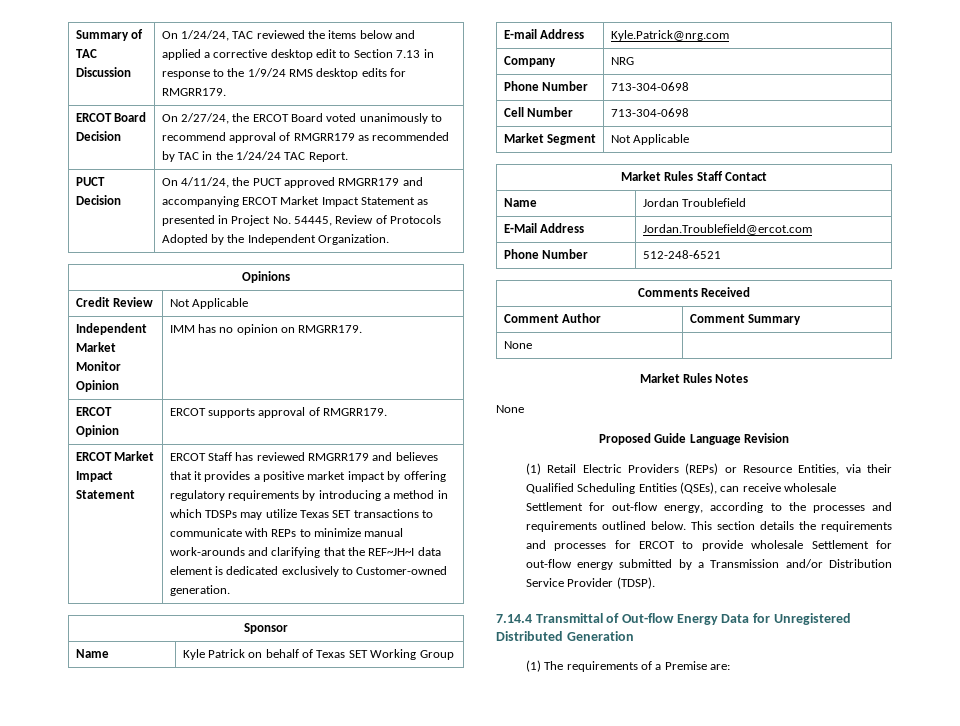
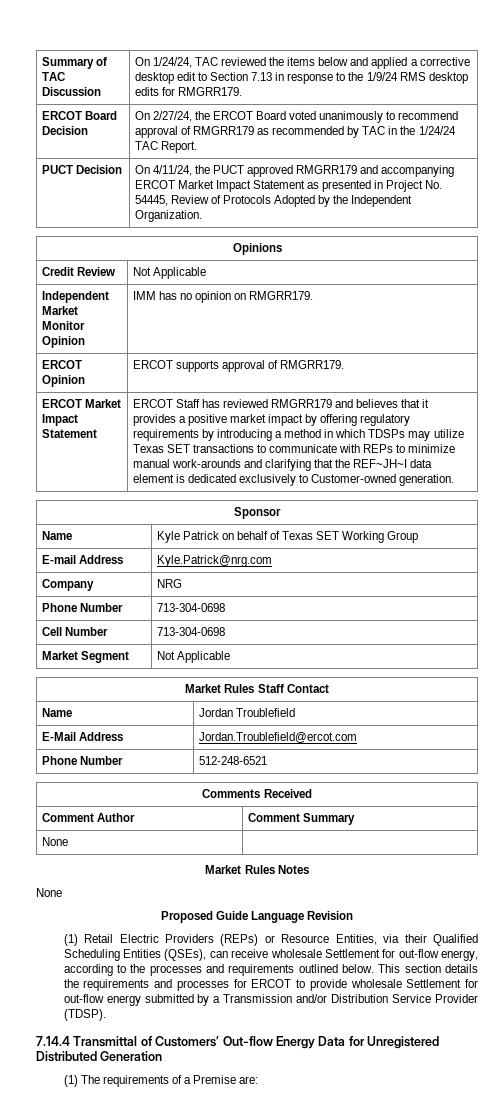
- 7.14.4 Transmittal of Out-flow Energy Data for Unregistered Distributed Generation
+ 7.14.4 Transmittal of Customers’ Out-flow Energy Data for Unregistered Distributed Generation

